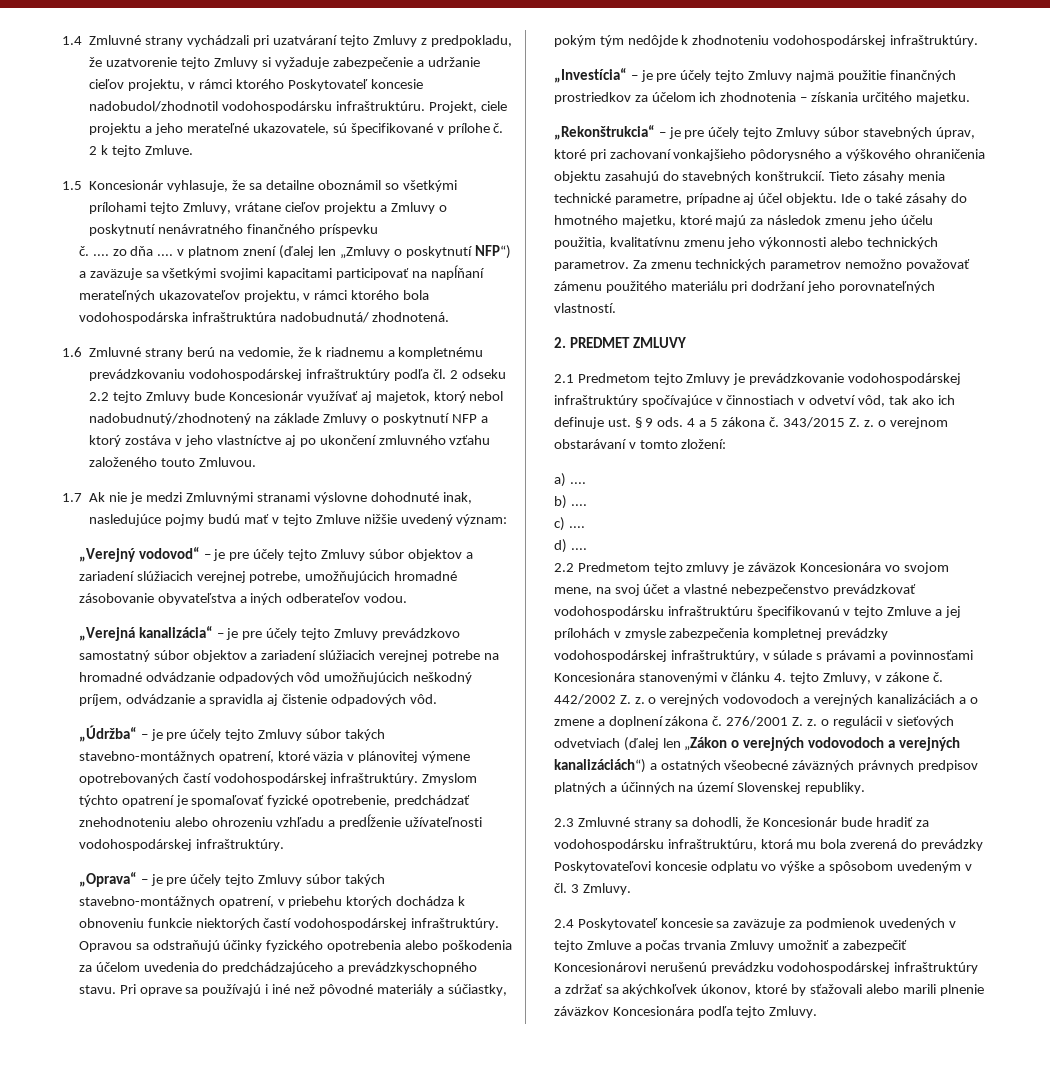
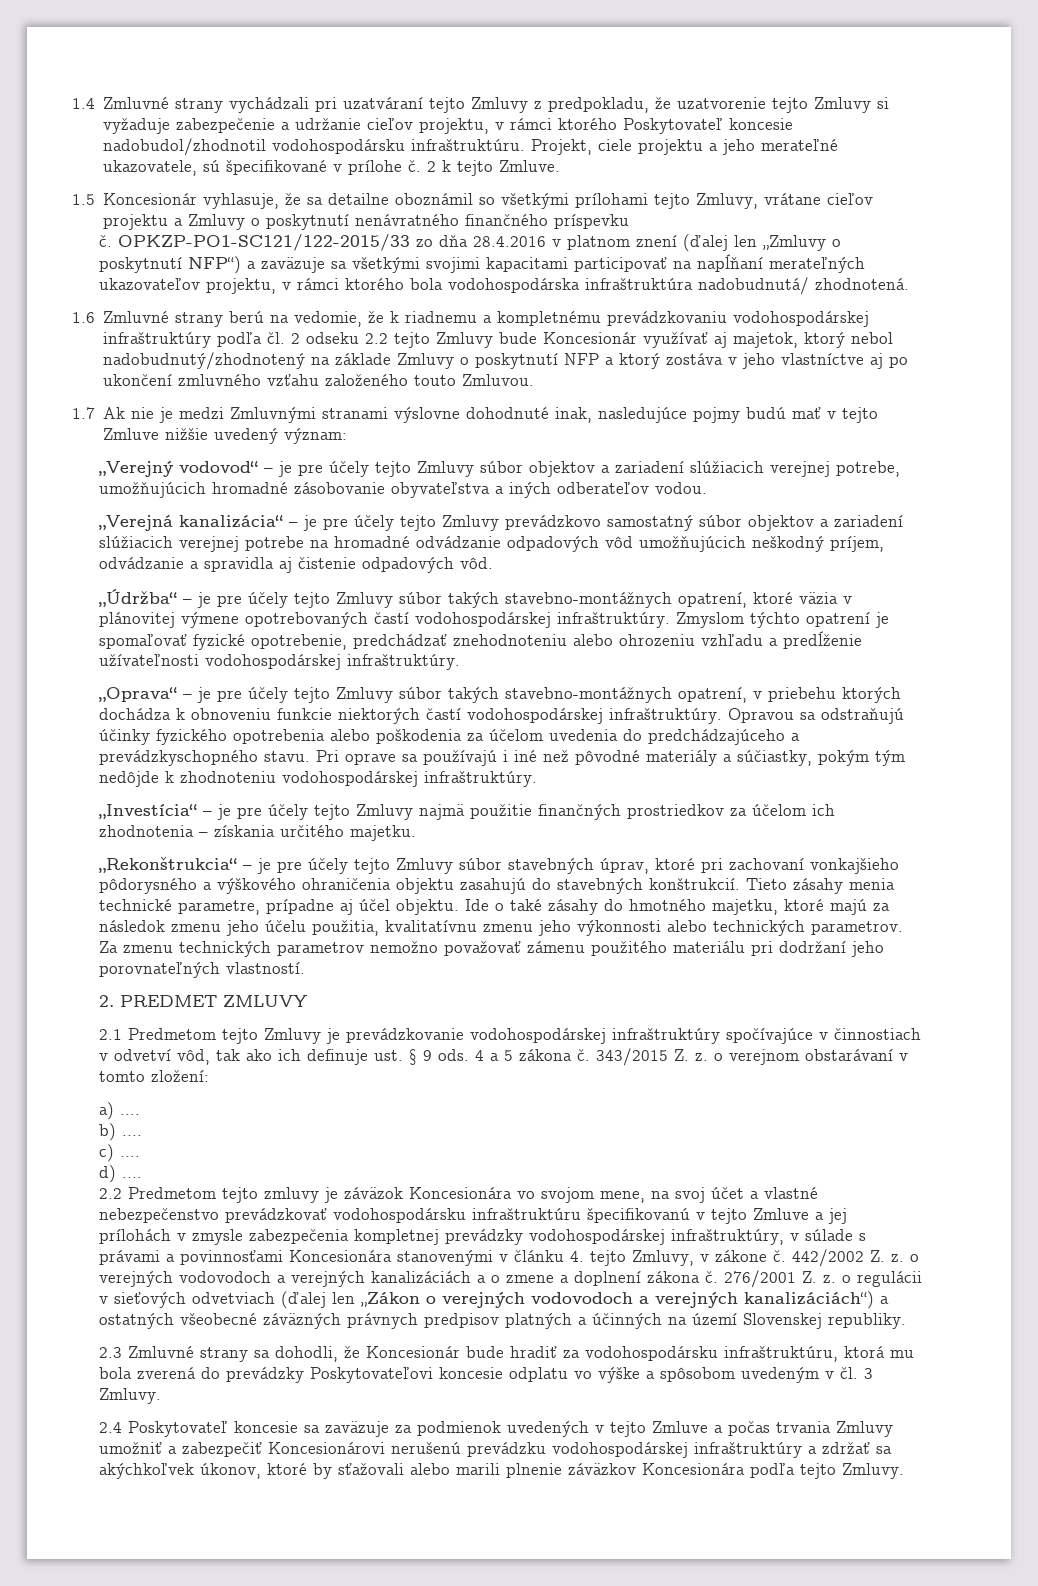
- č. .... zo dňa .... v platnom znení (ďalej len „Zmluvy o poskytnutí NFP“) a zaväzuje sa všetkými svojimi kapacitami participovať na napĺňaní merateľných ukazovateľov projektu, v rámci ktorého bola vodohospodárska infraštruktúra nadobudnutá/ zhodnotená.
+ č. OPKZP-PO1-SC121/122-2015/33 zo dňa 28.4.2016 v platnom znení (ďalej len „Zmluvy o poskytnutí NFP“) a zaväzuje sa všetkými svojimi kapacitami participovať na napĺňaní merateľných ukazovateľov projektu, v rámci ktorého bola vodohospodárska infraštruktúra nadobudnutá/ zhodnotená.

